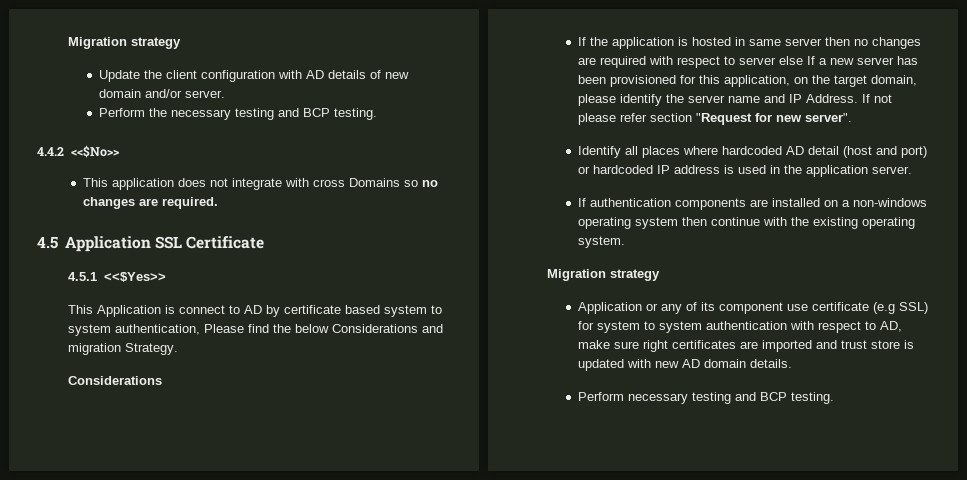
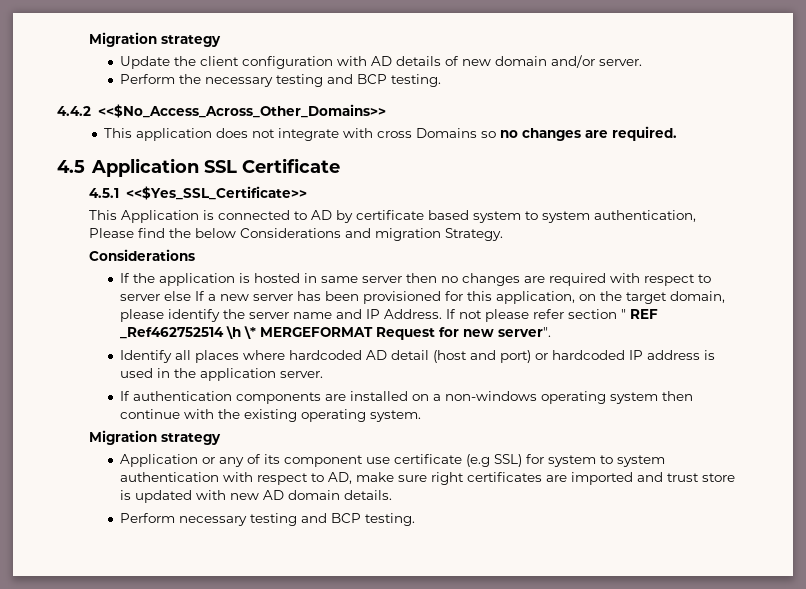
- 4.4.2 <<$No>>
+ 4.4.2 <<$No_Access_Across_Other_Domains>>
- 4.5.1 <<$Yes>>
+ 4.5.1 <<$Yes_SSL_Certificate>>
- This Application is connect to AD by certificate based system to system authentication, Please find the below Considerations and migration Strategy.
+ This Application is connected to AD by certificate based system to system authentication, Please find the below Considerations and migration Strategy.
- If not please refer section "Request for new server".
+ If not please refer section " REF _Ref462752514 \h \* MERGEFORMAT Request for new server".

